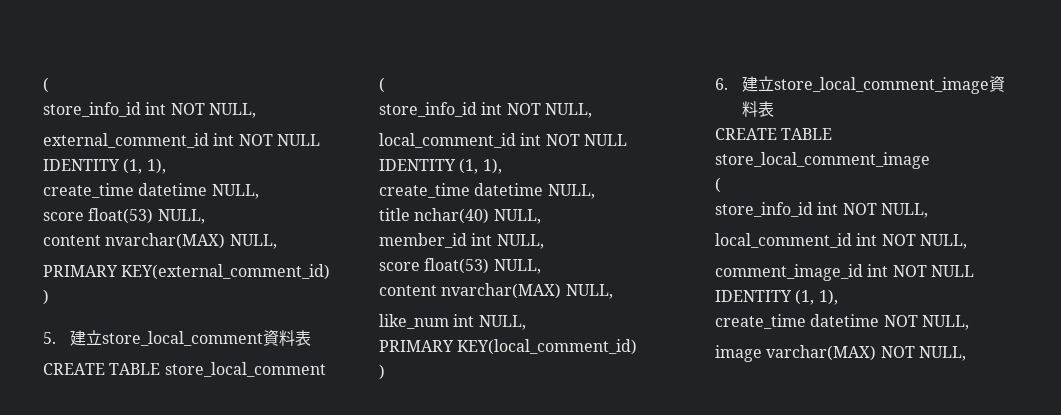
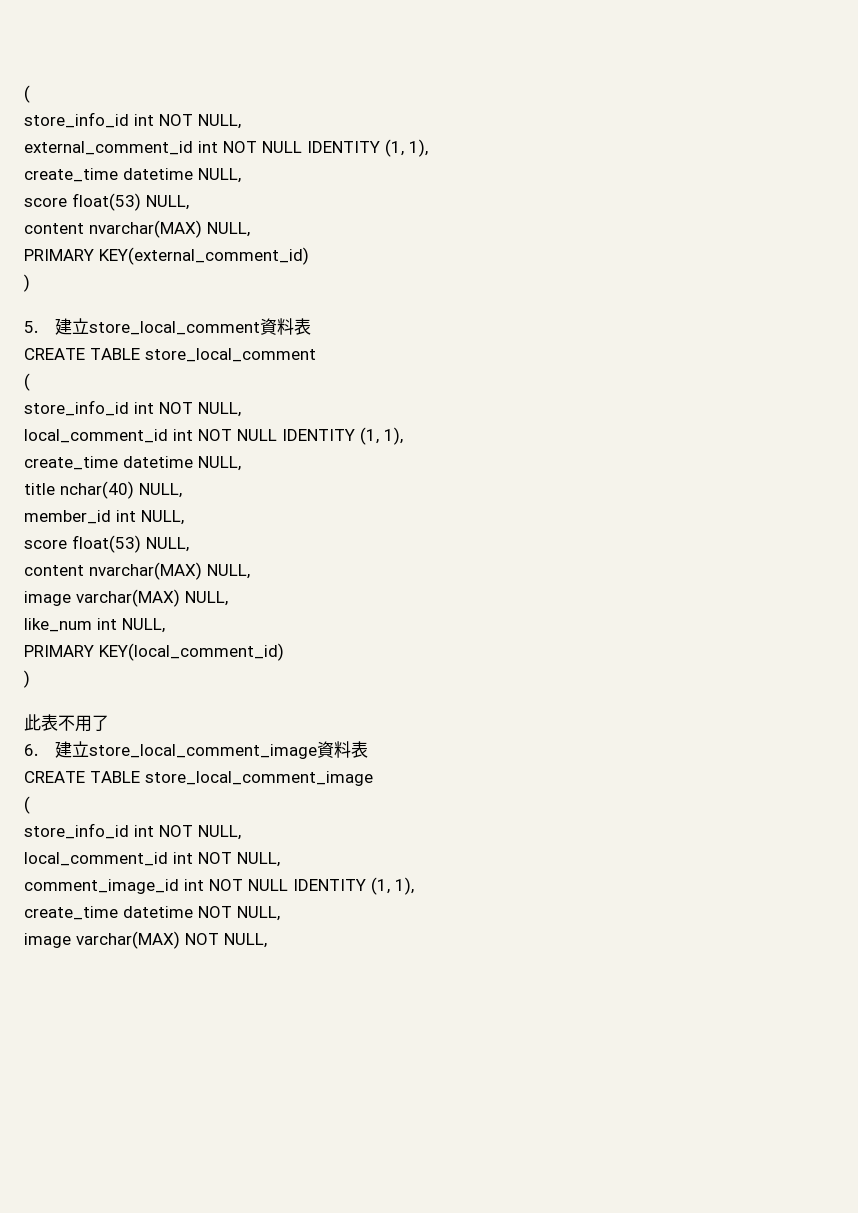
+ image varchar(MAX) NULL,
+ 此表不用了

